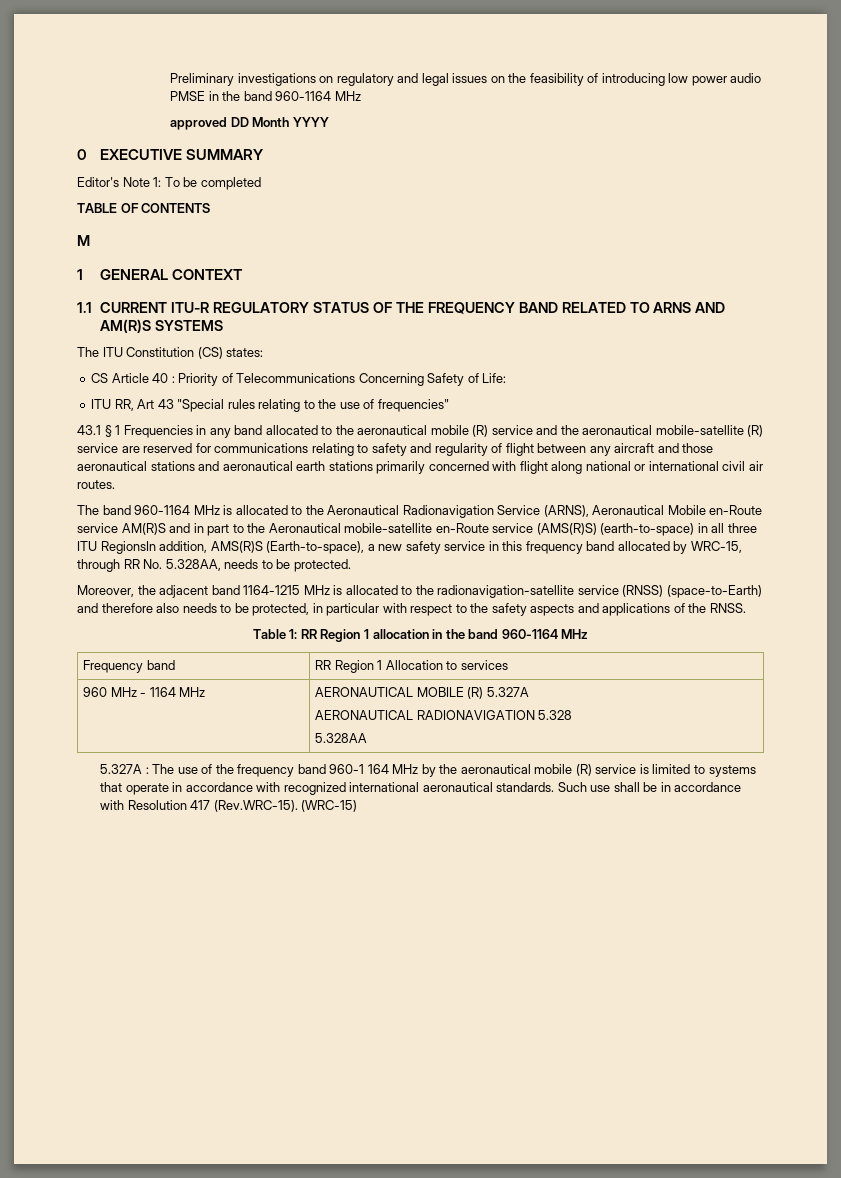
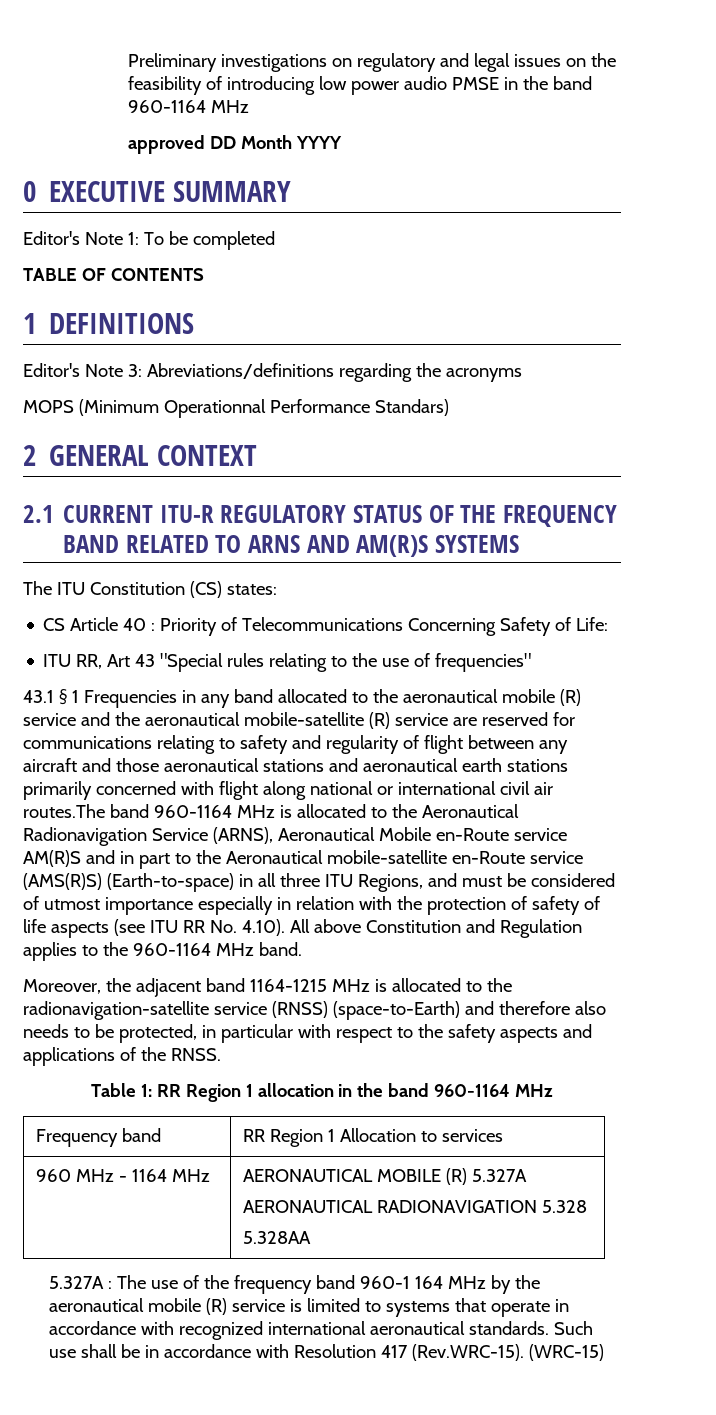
- M
- 1 GENERAL CONTEXT
+ 1 DEFINITIONS
+ Editor's Note 3: Abreviations/definitions regarding the acronyms
+ MOPS (Minimum Operationnal Performance Standars)
+ 2 GENERAL CONTEXT
- 1.1 CURRENT ITU-R REGULATORY STATUS OF THE FREQUENCY BAND RELATED TO ARNS AND AM(R)S SYSTEMS
+ 2.1 CURRENT ITU-R REGULATORY STATUS OF THE FREQUENCY BAND RELATED TO ARNS AND AM(R)S SYSTEMS
- 43.1 § 1 Frequencies in any band allocated to the aeronautical mobile (R) service and the aeronautical mobile-satellite (R) service are reserved for communications relating to safety and regularity of flight between any aircraft and those aeronautical stations and aeronautical earth stations primarily concerned with flight along national or international civil air routes.
- The band 960-1164 MHz is allocated to the Aeronautical Radionavigation Service (ARNS), Aeronautical Mobile en-Route service AM(R)S and in part to the Aeronautical mobile-satellite en-Route service (AMS(R)S) (earth-to-space) in all three ITU RegionsIn addition, AMS(R)S (Earth-to-space), a new safety service in this frequency band allocated by WRC-15, through RR No. 5.328AA, needs to be protected.
+ 43.1 § 1 Frequencies in any band allocated to the aeronautical mobile (R) service and the aeronautical mobile-satellite (R) service are reserved for communications relating to safety and regularity of flight between any aircraft and those aeronautical stations and aeronautical earth stations primarily concerned with flight along national or international civil air routes.The band 960-1164 MHz is allocated to the Aeronautical Radionavigation Service (ARNS), Aeronautical Mobile en-Route service AM(R)S and in part to the Aeronautical mobile-satellite en-Route service (AMS(R)S) (Earth-to-space) in all three ITU Regions, and must be considered of utmost importance especially in relation with the protection of safety of life aspects (see ITU RR No. 4.10). All above Constitution and Regulation applies to the 960-1164 MHz band.

